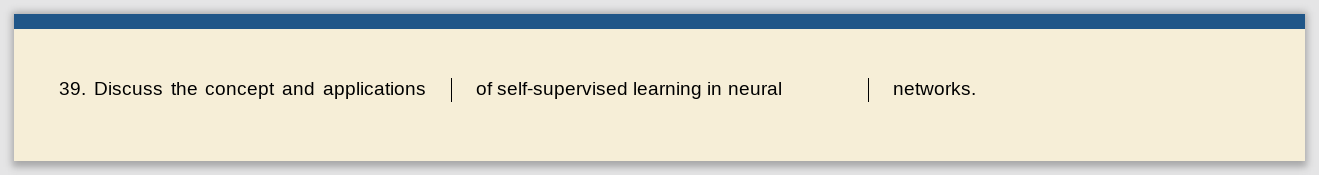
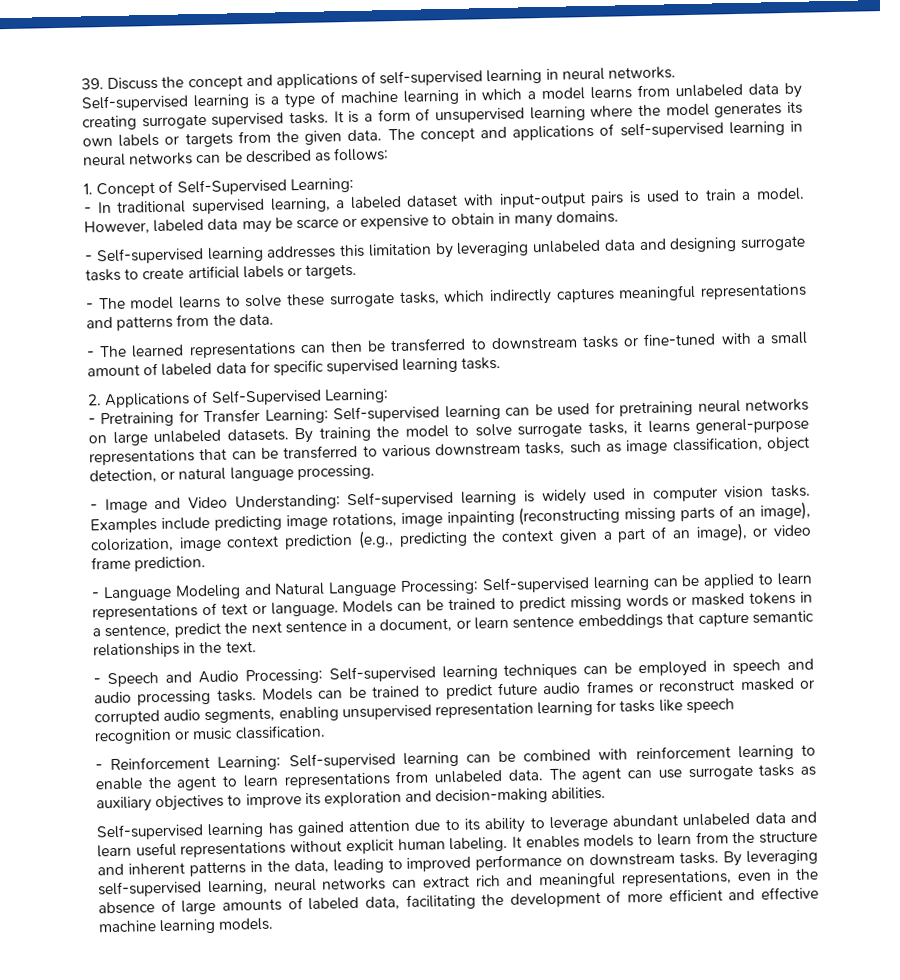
+ Self-supervised learning is a type of machine learning in which a model learns from unlabeled data by creating surrogate supervised tasks. It is a form of unsupervised learning where the model generates its own labels or targets from the given data. The concept and applications of self-supervised learning in neural networks can be described as follows:
+ 1. Concept of Self-Supervised Learning:
+ - In traditional supervised learning, a labeled dataset with input-output pairs is used to train a model. However, labeled data may be scarce or expensive to obtain in many domains.
+ - Self-supervised learning addresses this limitation by leveraging unlabeled data and designing surrogate tasks to create artificial labels or targets.
+ - The model learns to solve these surrogate tasks, which indirectly captures meaningful representations and patterns from the data.
+ - The learned representations can then be transferred to downstream tasks or fine-tuned with a small amount of labeled data for specific supervised learning tasks.
+ 2. Applications of Self-Supervised Learning:
+ - Pretraining for Transfer Learning: Self-supervised learning can be used for pretraining neural networks on large unlabeled datasets. By training the model to solve surrogate tasks, it learns general-purpose representations that can be transferred to various downstream tasks, such as image classification, object detection, or natural language processing.
+ - Image and Video Understanding: Self-supervised learning is widely used in computer vision tasks. Examples include predicting image rotations, image inpainting (reconstructing missing parts of an image), colorization, image context prediction (e.g., predicting the context given a part of an image), or video frame prediction.
+ - Language Modeling and Natural Language Processing: Self-supervised learning can be applied to learn representations of text or language. Models can be trained to predict missing words or masked tokens in a sentence, predict the next sentence in a document, or learn sentence embeddings that capture semantic relationships in the text.
+ - Speech and Audio Processing: Self-supervised learning techniques can be employed in speech and audio processing tasks. Models can be trained to predict future audio frames or reconstruct masked or corrupted audio segments, enabling unsupervised representation learning for tasks like speech recognition or music classification.
+ - Reinforcement Learning: Self-supervised learning can be combined with reinforcement learning to enable the agent to learn representations from unlabeled data. The agent can use surrogate tasks as auxiliary objectives to improve its exploration and decision-making abilities.
+ Self-supervised learning has gained attention due to its ability to leverage abundant unlabeled data and learn useful representations without explicit human labeling. It enables models to learn from the structure and inherent patterns in the data, leading to improved performance on downstream tasks. By leveraging self-supervised learning, neural networks can extract rich and meaningful representations, even in the absence of large amounts of labeled data, facilitating the development of more efficient and effective machine learning models.

